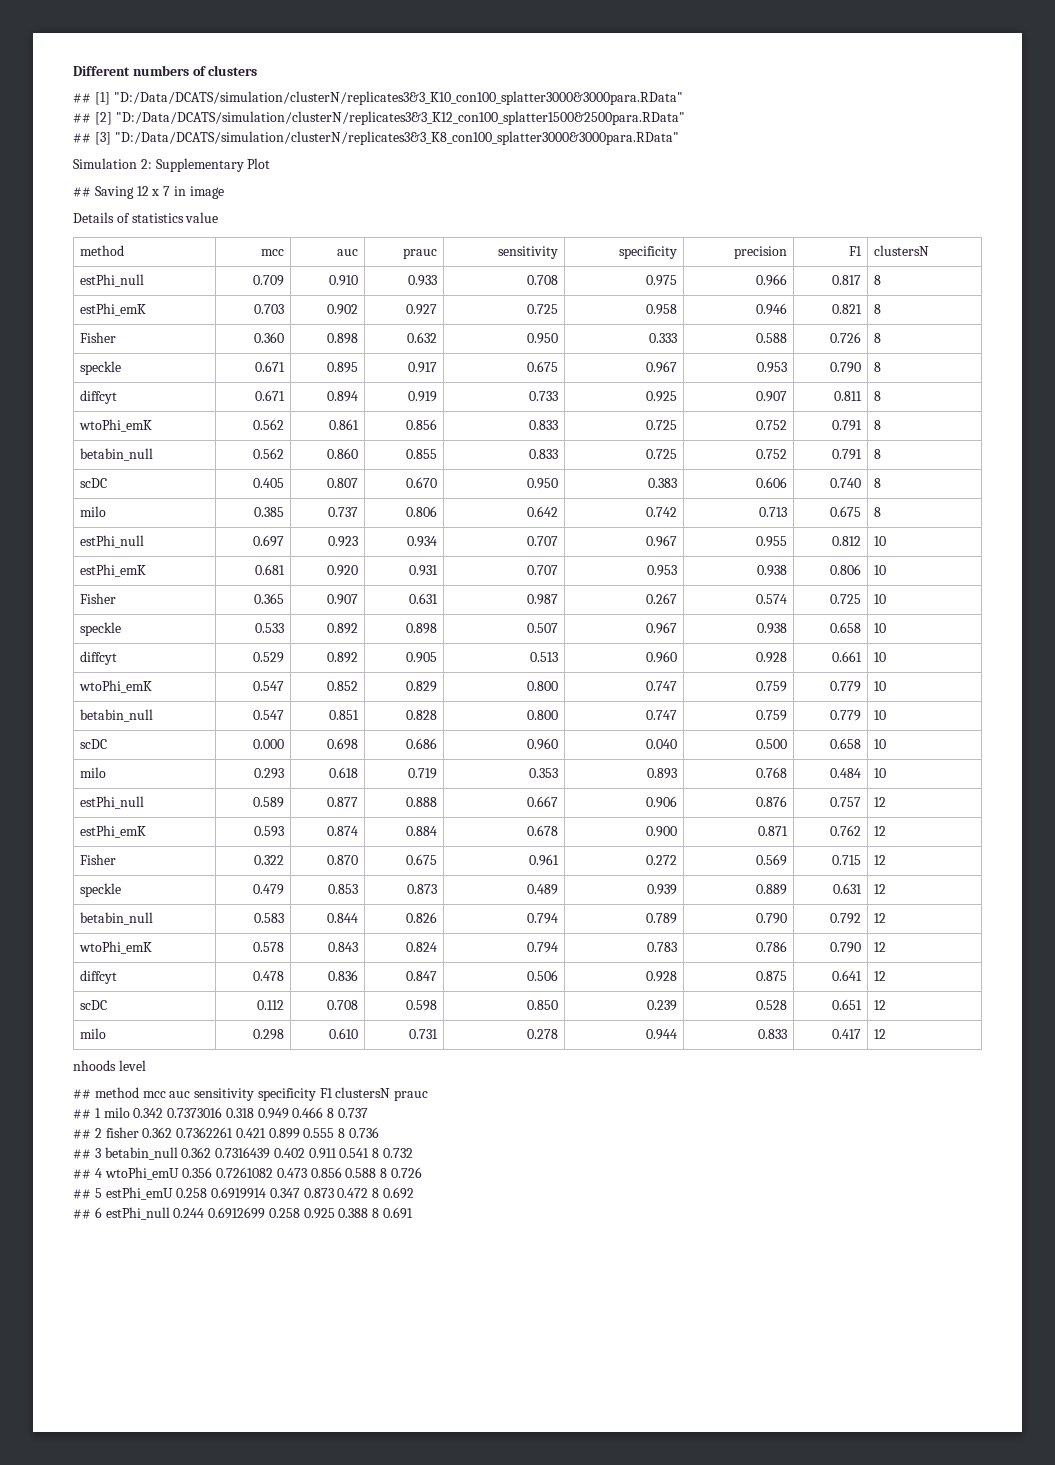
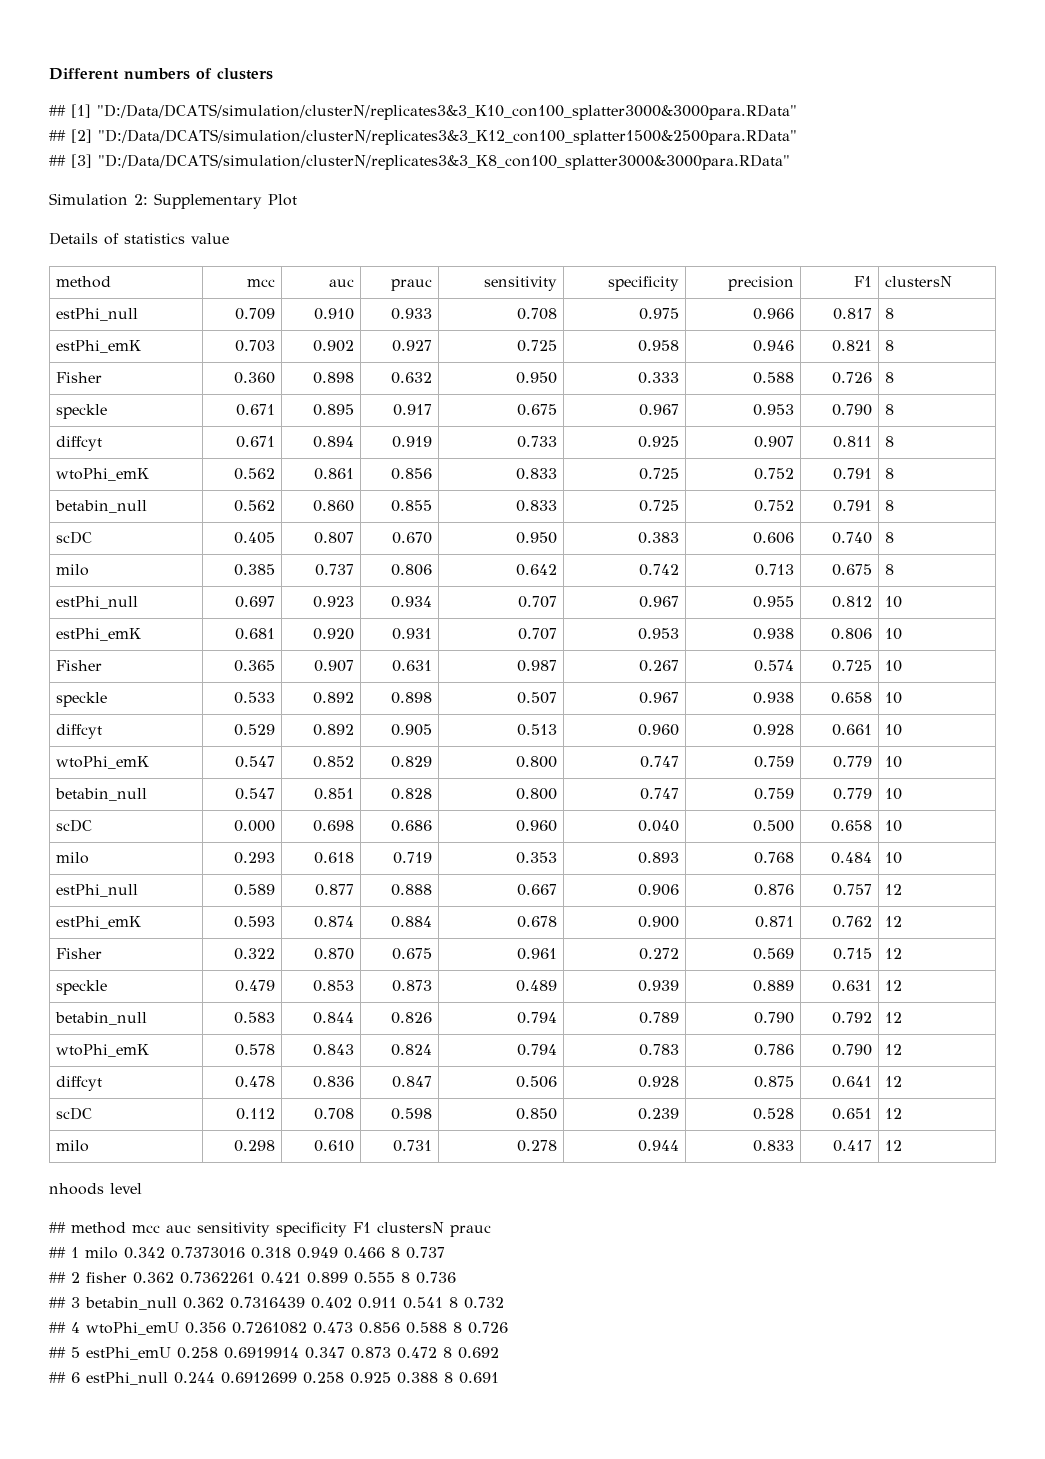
- ## Saving 12 x 7 in image

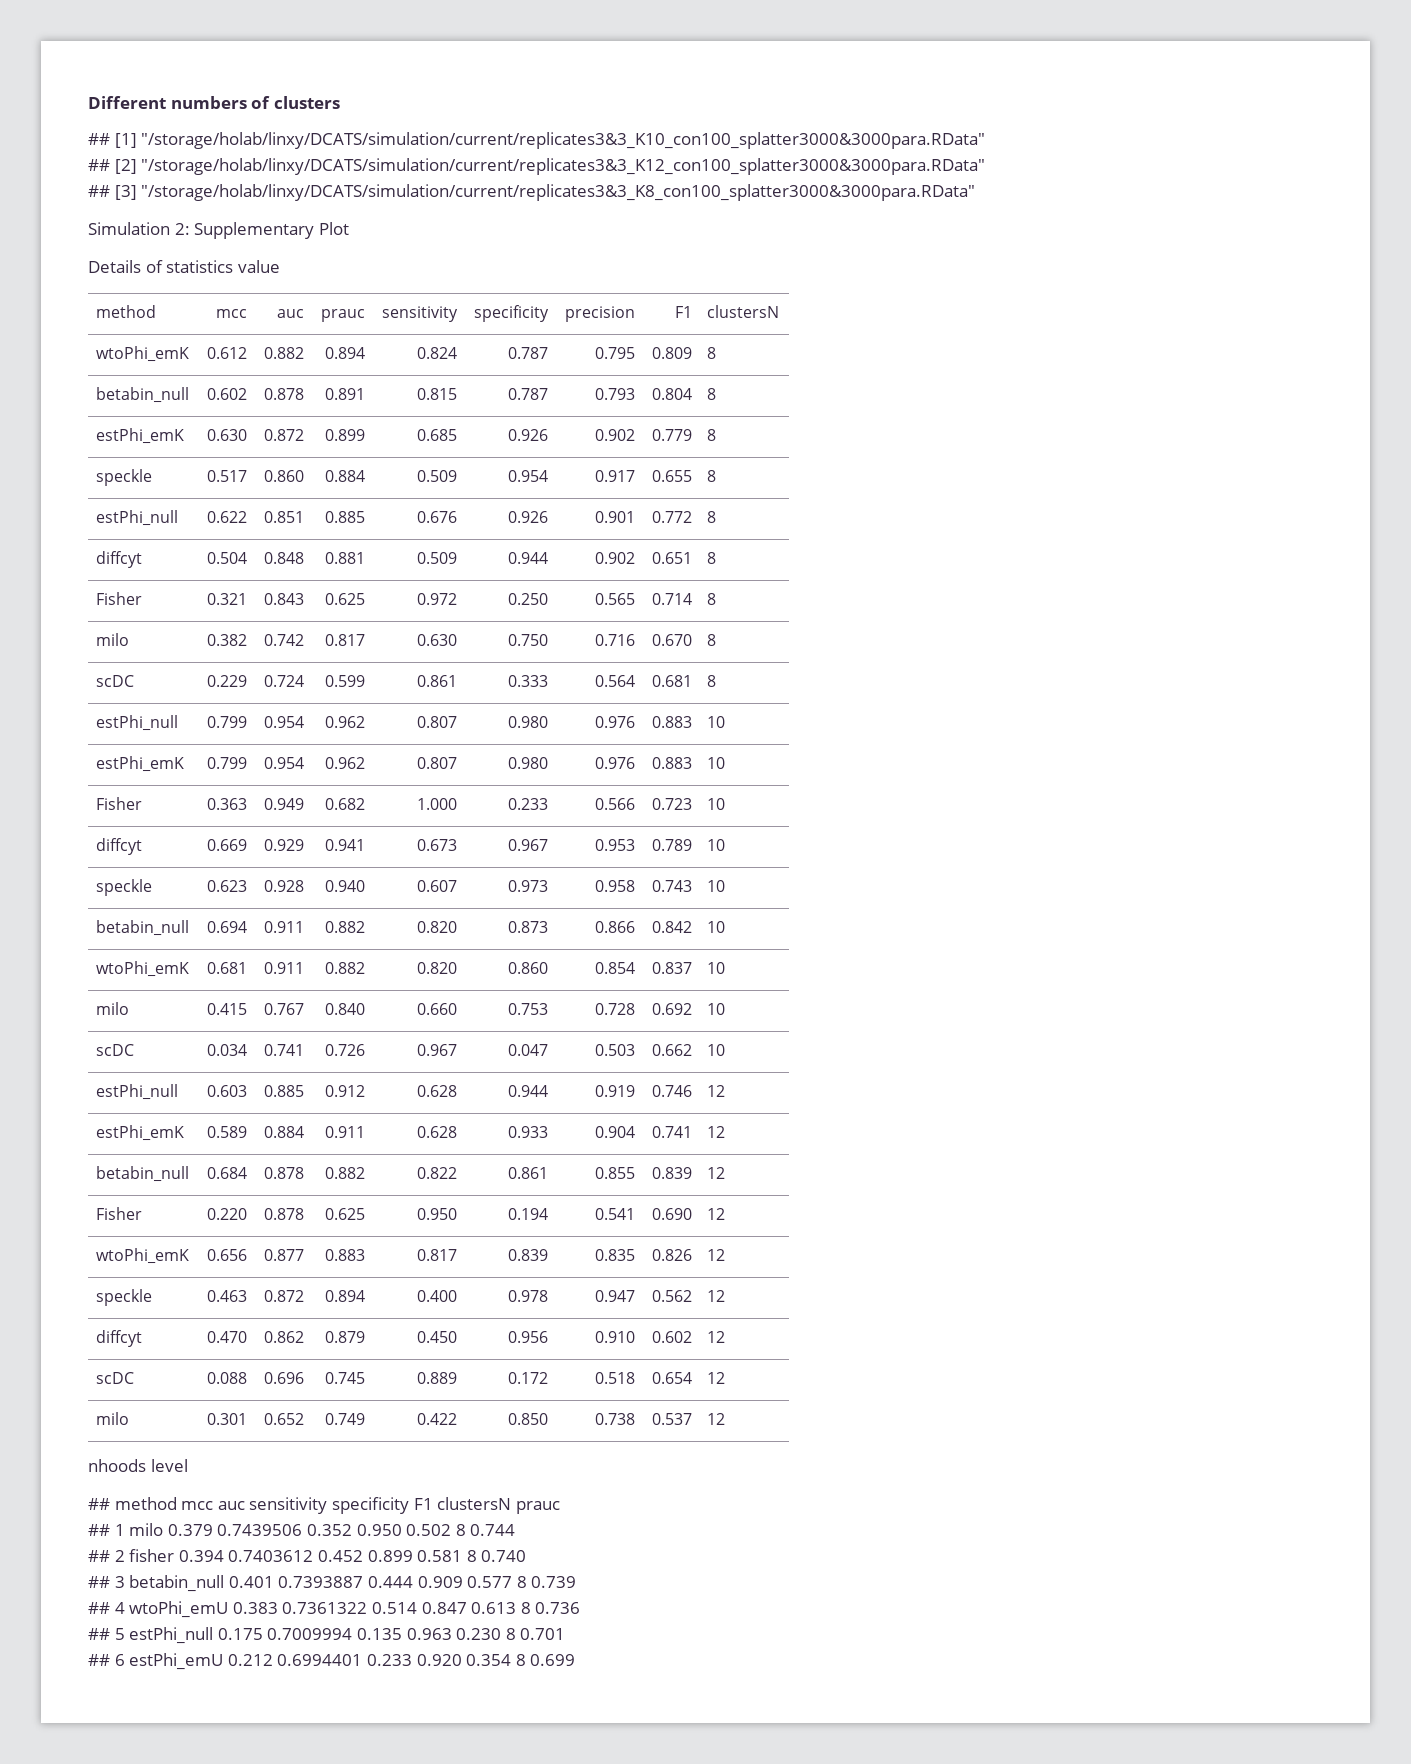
- ## [1] "D:/Data/DCATS/simulation/clusterN/replicates3&3_K10_con100_splatter3000&3000para.RData"
+ ## [1] "/storage/holab/linxy/DCATS/simulation/current/replicates3&3_K10_con100_splatter3000&3000para.RData"
- ## [2] "D:/Data/DCATS/simulation/clusterN/replicates3&3_K12_con100_splatter1500&2500para.RData"
+ ## [2] "/storage/holab/linxy/DCATS/simulation/current/replicates3&3_K12_con100_splatter3000&3000para.RData"
- ## [3] "D:/Data/DCATS/simulation/clusterN/replicates3&3_K8_con100_splatter3000&3000para.RData"
+ ## [3] "/storage/holab/linxy/DCATS/simulation/current/replicates3&3_K8_con100_splatter3000&3000para.RData"
- estPhi_null | 0.709 | 0.910 | 0.933 | 0.708 | 0.975 | 0.966 | 0.817 | 8
- estPhi_emK | 0.703 | 0.902 | 0.927 | 0.725 | 0.958 | 0.946 | 0.821 | 8
- Fisher | 0.360 | 0.898 | 0.632 | 0.950 | 0.333 | 0.588 | 0.726 | 8
- speckle | 0.671 | 0.895 | 0.917 | 0.675 | 0.967 | 0.953 | 0.790 | 8
- diffcyt | 0.671 | 0.894 | 0.919 | 0.733 | 0.925 | 0.907 | 0.811 | 8
- wtoPhi_emK | 0.562 | 0.861 | 0.856 | 0.833 | 0.725 | 0.752 | 0.791 | 8
- betabin_null | 0.562 | 0.860 | 0.855 | 0.833 | 0.725 | 0.752 | 0.791 | 8
- scDC | 0.405 | 0.807 | 0.670 | 0.950 | 0.383 | 0.606 | 0.740 | 8
- milo | 0.385 | 0.737 | 0.806 | 0.642 | 0.742 | 0.713 | 0.675 | 8
- estPhi_null | 0.697 | 0.923 | 0.934 | 0.707 | 0.967 | 0.955 | 0.812 | 10
- estPhi_emK | 0.681 | 0.920 | 0.931 | 0.707 | 0.953 | 0.938 | 0.806 | 10
- Fisher | 0.365 | 0.907 | 0.631 | 0.987 | 0.267 | 0.574 | 0.725 | 10
- speckle | 0.533 | 0.892 | 0.898 | 0.507 | 0.967 | 0.938 | 0.658 | 10
- diffcyt | 0.529 | 0.892 | 0.905 | 0.513 | 0.960 | 0.928 | 0.661 | 10
- wtoPhi_emK | 0.547 | 0.852 | 0.829 | 0.800 | 0.747 | 0.759 | 0.779 | 10
- betabin_null | 0.547 | 0.851 | 0.828 | 0.800 | 0.747 | 0.759 | 0.779 | 10
- scDC | 0.000 | 0.698 | 0.686 | 0.960 | 0.040 | 0.500 | 0.658 | 10
- milo | 0.293 | 0.618 | 0.719 | 0.353 | 0.893 | 0.768 | 0.484 | 10
- estPhi_null | 0.589 | 0.877 | 0.888 | 0.667 | 0.906 | 0.876 | 0.757 | 12
+ wtoPhi_emK | 0.612 | 0.882 | 0.894 | 0.824 | 0.787 | 0.795 | 0.809 | 8
+ betabin_null | 0.602 | 0.878 | 0.891 | 0.815 | 0.787 | 0.793 | 0.804 | 8
+ estPhi_emK | 0.630 | 0.872 | 0.899 | 0.685 | 0.926 | 0.902 | 0.779 | 8
+ speckle | 0.517 | 0.860 | 0.884 | 0.509 | 0.954 | 0.917 | 0.655 | 8
+ estPhi_null | 0.622 | 0.851 | 0.885 | 0.676 | 0.926 | 0.901 | 0.772 | 8
+ diffcyt | 0.504 | 0.848 | 0.881 | 0.509 | 0.944 | 0.902 | 0.651 | 8
+ Fisher | 0.321 | 0.843 | 0.625 | 0.972 | 0.250 | 0.565 | 0.714 | 8
+ milo | 0.382 | 0.742 | 0.817 | 0.630 | 0.750 | 0.716 | 0.670 | 8
+ scDC | 0.229 | 0.724 | 0.599 | 0.861 | 0.333 | 0.564 | 0.681 | 8
+ estPhi_null | 0.799 | 0.954 | 0.962 | 0.807 | 0.980 | 0.976 | 0.883 | 10
+ estPhi_emK | 0.799 | 0.954 | 0.962 | 0.807 | 0.980 | 0.976 | 0.883 | 10
+ Fisher | 0.363 | 0.949 | 0.682 | 1.000 | 0.233 | 0.566 | 0.723 | 10
+ diffcyt | 0.669 | 0.929 | 0.941 | 0.673 | 0.967 | 0.953 | 0.789 | 10
+ speckle | 0.623 | 0.928 | 0.940 | 0.607 | 0.973 | 0.958 | 0.743 | 10
+ betabin_null | 0.694 | 0.911 | 0.882 | 0.820 | 0.873 | 0.866 | 0.842 | 10
+ wtoPhi_emK | 0.681 | 0.911 | 0.882 | 0.820 | 0.860 | 0.854 | 0.837 | 10
+ milo | 0.415 | 0.767 | 0.840 | 0.660 | 0.753 | 0.728 | 0.692 | 10
+ scDC | 0.034 | 0.741 | 0.726 | 0.967 | 0.047 | 0.503 | 0.662 | 10
+ estPhi_null | 0.603 | 0.885 | 0.912 | 0.628 | 0.944 | 0.919 | 0.746 | 12
- estPhi_emK | 0.593 | 0.874 | 0.884 | 0.678 | 0.900 | 0.871 | 0.762 | 12
- Fisher | 0.322 | 0.870 | 0.675 | 0.961 | 0.272 | 0.569 | 0.715 | 12
- speckle | 0.479 | 0.853 | 0.873 | 0.489 | 0.939 | 0.889 | 0.631 | 12
- betabin_null | 0.583 | 0.844 | 0.826 | 0.794 | 0.789 | 0.790 | 0.792 | 12
- wtoPhi_emK | 0.578 | 0.843 | 0.824 | 0.794 | 0.783 | 0.786 | 0.790 | 12
- diffcyt | 0.478 | 0.836 | 0.847 | 0.506 | 0.928 | 0.875 | 0.641 | 12
- scDC | 0.112 | 0.708 | 0.598 | 0.850 | 0.239 | 0.528 | 0.651 | 12
- milo | 0.298 | 0.610 | 0.731 | 0.278 | 0.944 | 0.833 | 0.417 | 12
+ estPhi_emK | 0.589 | 0.884 | 0.911 | 0.628 | 0.933 | 0.904 | 0.741 | 12
+ betabin_null | 0.684 | 0.878 | 0.882 | 0.822 | 0.861 | 0.855 | 0.839 | 12
+ Fisher | 0.220 | 0.878 | 0.625 | 0.950 | 0.194 | 0.541 | 0.690 | 12
+ wtoPhi_emK | 0.656 | 0.877 | 0.883 | 0.817 | 0.839 | 0.835 | 0.826 | 12
+ speckle | 0.463 | 0.872 | 0.894 | 0.400 | 0.978 | 0.947 | 0.562 | 12
+ diffcyt | 0.470 | 0.862 | 0.879 | 0.450 | 0.956 | 0.910 | 0.602 | 12
+ scDC | 0.088 | 0.696 | 0.745 | 0.889 | 0.172 | 0.518 | 0.654 | 12
+ milo | 0.301 | 0.652 | 0.749 | 0.422 | 0.850 | 0.738 | 0.537 | 12
- ## 1 milo 0.342 0.7373016 0.318 0.949 0.466 8 0.737
- ## 2 fisher 0.362 0.7362261 0.421 0.899 0.555 8 0.736
- ## 3 betabin_null 0.362 0.7316439 0.402 0.911 0.541 8 0.732
- ## 4 wtoPhi_emU 0.356 0.7261082 0.473 0.856 0.588 8 0.726
- ## 5 estPhi_emU 0.258 0.6919914 0.347 0.873 0.472 8 0.692
- ## 6 estPhi_null 0.244 0.6912699 0.258 0.925 0.388 8 0.691
+ ## 1 milo 0.379 0.7439506 0.352 0.950 0.502 8 0.744
+ ## 2 fisher 0.394 0.7403612 0.452 0.899 0.581 8 0.740
+ ## 3 betabin_null 0.401 0.7393887 0.444 0.909 0.577 8 0.739
+ ## 4 wtoPhi_emU 0.383 0.7361322 0.514 0.847 0.613 8 0.736
+ ## 5 estPhi_null 0.175 0.7009994 0.135 0.963 0.230 8 0.701
+ ## 6 estPhi_emU 0.212 0.6994401 0.233 0.920 0.354 8 0.699

